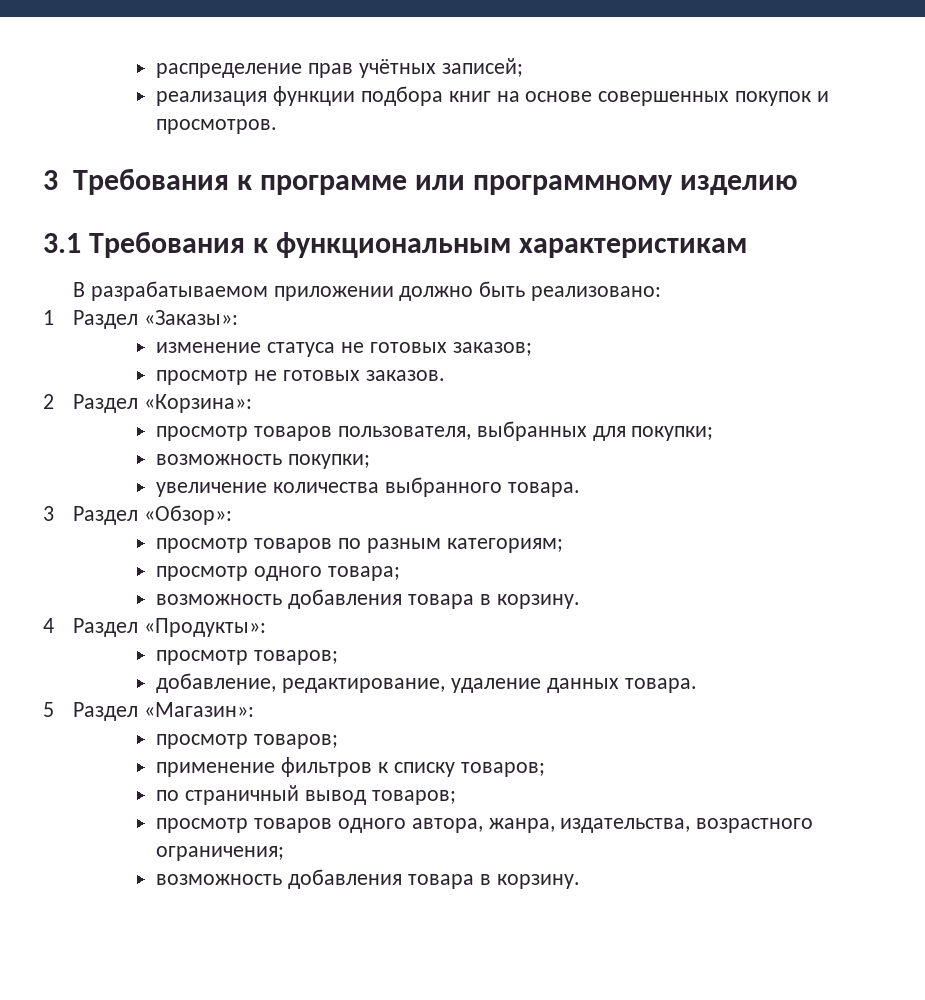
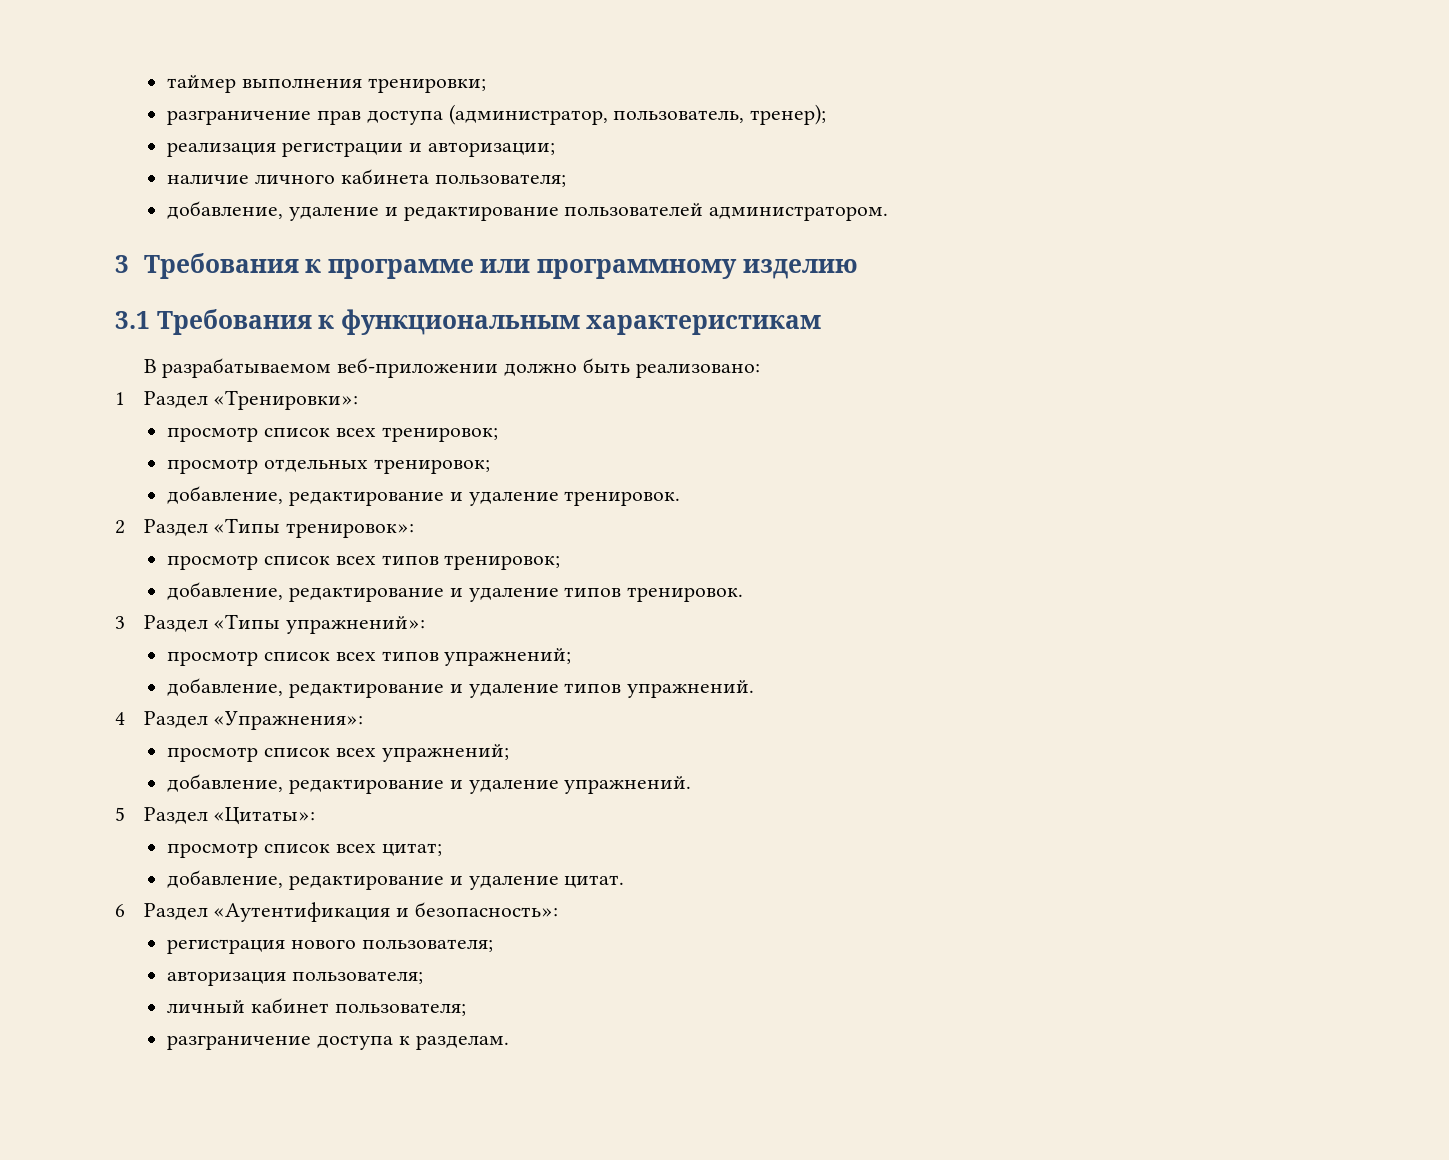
- распределение прав учётных записей;
- реализация функции подбора книг на основе совершенных покупок и просмотров.
+ таймер выполнения тренировки;
+ разграничение прав доступа (администратор, пользователь, тренер);
+ реализация регистрации и авторизации;
+ наличие личного кабинета пользователя;
+ добавление, удаление и редактирование пользователей администратором.
- В разрабатываемом приложении должно быть реализовано:
+ В разрабатываемом веб-приложении должно быть реализовано:
- 1 Раздел «Заказы»:
- изменение статуса не готовых заказов;
- просмотр не готовых заказов.
+ 1 Раздел «Тренировки»:
+ просмотр список всех тренировок;
+ просмотр отдельных тренировок;
+ добавление, редактирование и удаление тренировок.
- 2 Раздел «Корзина»:
- просмотр товаров пользователя, выбранных для покупки;
- возможность покупки;
- увеличение количества выбранного товара.
+ 2 Раздел «Типы тренировок»:
+ просмотр список всех типов тренировок;
+ добавление, редактирование и удаление типов тренировок.
- 3 Раздел «Обзор»:
- просмотр товаров по разным категориям;
- просмотр одного товара;
- возможность добавления товара в корзину.
+ 3 Раздел «Типы упражнений»:
+ просмотр список всех типов упражнений;
+ добавление, редактирование и удаление типов упражнений.
- 4 Раздел «Продукты»:
- просмотр товаров;
- добавление, редактирование, удаление данных товара.
+ 4 Раздел «Упражнения»:
+ просмотр список всех упражнений;
+ добавление, редактирование и удаление упражнений.
- 5 Раздел «Магазин»:
- просмотр товаров;
- применение фильтров к списку товаров;
- по страничный вывод товаров;
- просмотр товаров одного автора, жанра, издательства, возрастного ограничения;
- возможность добавления товара в корзину.
+ 5 Раздел «Цитаты»:
+ просмотр список всех цитат;
+ добавление, редактирование и удаление цитат.
+ 6 Раздел «Аутентификация и безопасность»:
+ регистрация нового пользователя;
+ авторизация пользователя;
+ личный кабинет пользователя;
+ разграничение доступа к разделам.

